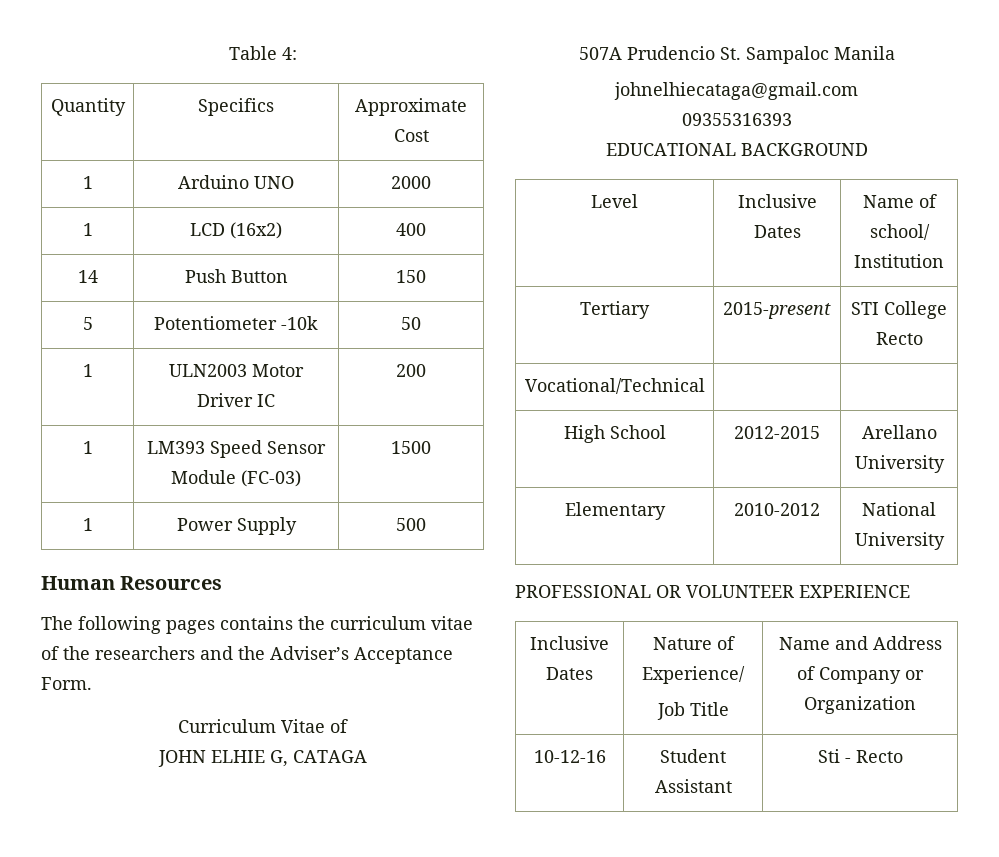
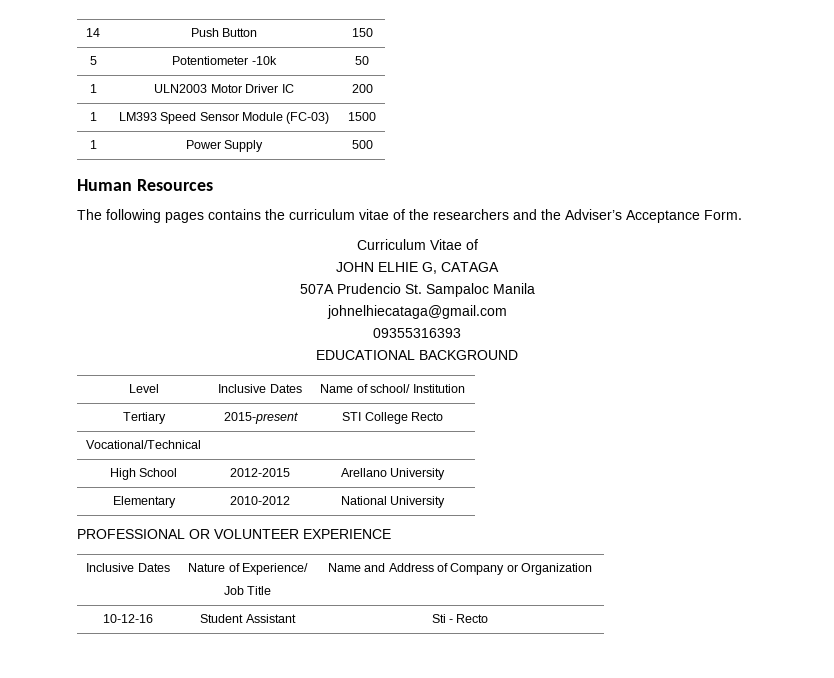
- Table 4:
- Quantity | Specifics | Approximate Cost
- 1 | Arduino UNO | 2000
- 1 | LCD (16x2) | 400

